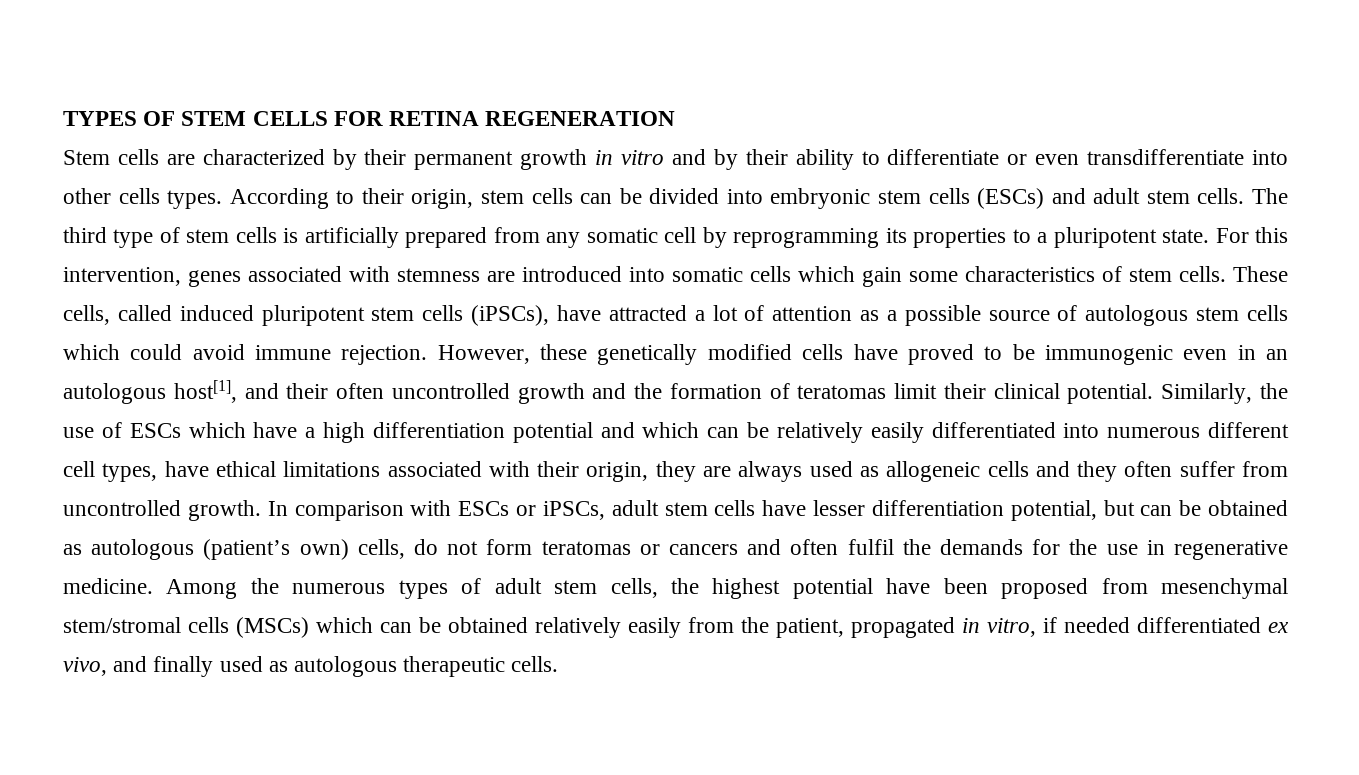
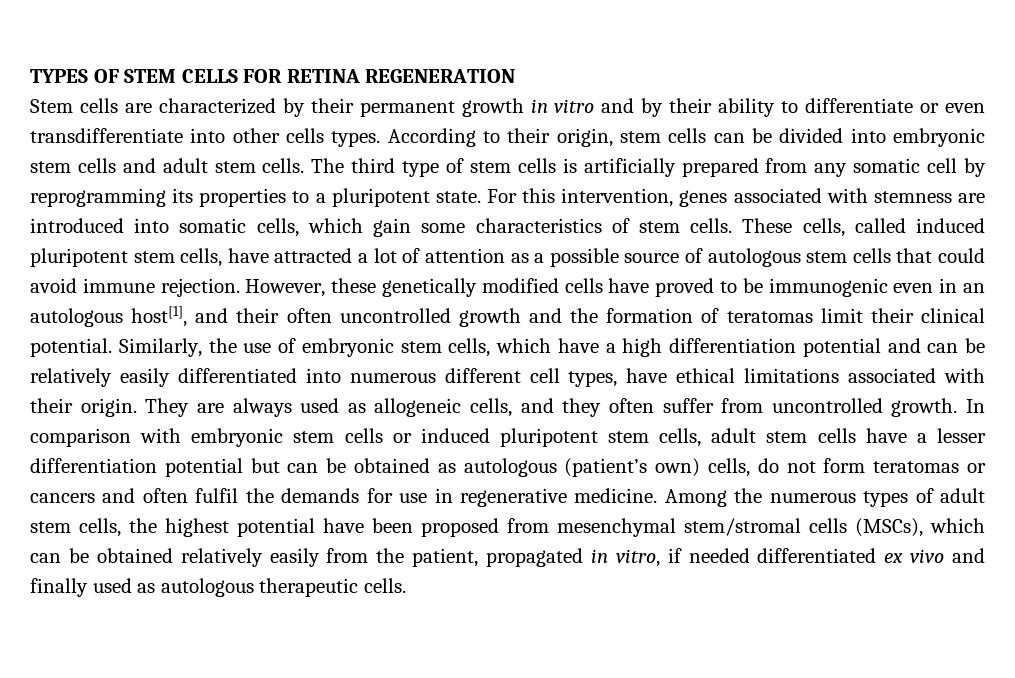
- According to their origin, stem cells can be divided into embryonic stem cells (ESCs) and adult stem cells.
+ According to their origin, stem cells can be divided into embryonic stem cells and adult stem cells.
- For this intervention, genes associated with stemness are introduced into somatic cells which gain some characteristics of stem cells.
+ For this intervention, genes associated with stemness are introduced into somatic cells, which gain some characteristics of stem cells.
- These cells, called induced pluripotent stem cells (iPSCs), have attracted a lot of attention as a possible source of autologous stem cells which could avoid immune rejection.
+ These cells, called induced pluripotent stem cells, have attracted a lot of attention as a possible source of autologous stem cells that could avoid immune rejection.
- Similarly, the use of ESCs which have a high differentiation potential and which can be relatively easily differentiated into numerous different cell types, have ethical limitations associated with their origin, they are always used as allogeneic cells and they often suffer from uncontrolled growth.
+ Similarly, the use of embryonic stem cells, which have a high differentiation potential and can be relatively easily differentiated into numerous different cell types, have ethical limitations associated with their origin. They are always used as allogeneic cells, and they often suffer from uncontrolled growth.
- In comparison with ESCs or iPSCs, adult stem cells have lesser differentiation potential, but can be obtained as autologous (patient’s own) cells, do not form teratomas or cancers and often fulfil the demands for the use in regenerative medicine.
+ In comparison with embryonic stem cells or induced pluripotent stem cells, adult stem cells have a lesser differentiation potential but can be obtained as autologous (patient’s own) cells, do not form teratomas or cancers and often fulfil the demands for use in regenerative medicine.
- Among the numerous types of adult stem cells, the highest potential have been proposed from mesenchymal stem/stromal cells (MSCs) which can be obtained relatively easily from the patient, propagated in vitro, if needed differentiated ex vivo, and finally used as autologous therapeutic cells.
+ Among the numerous types of adult stem cells, the highest potential have been proposed from mesenchymal stem/stromal cells (MSCs), which can be obtained relatively easily from the patient, propagated in vitro, if needed differentiated ex vivo and finally used as autologous therapeutic cells.

